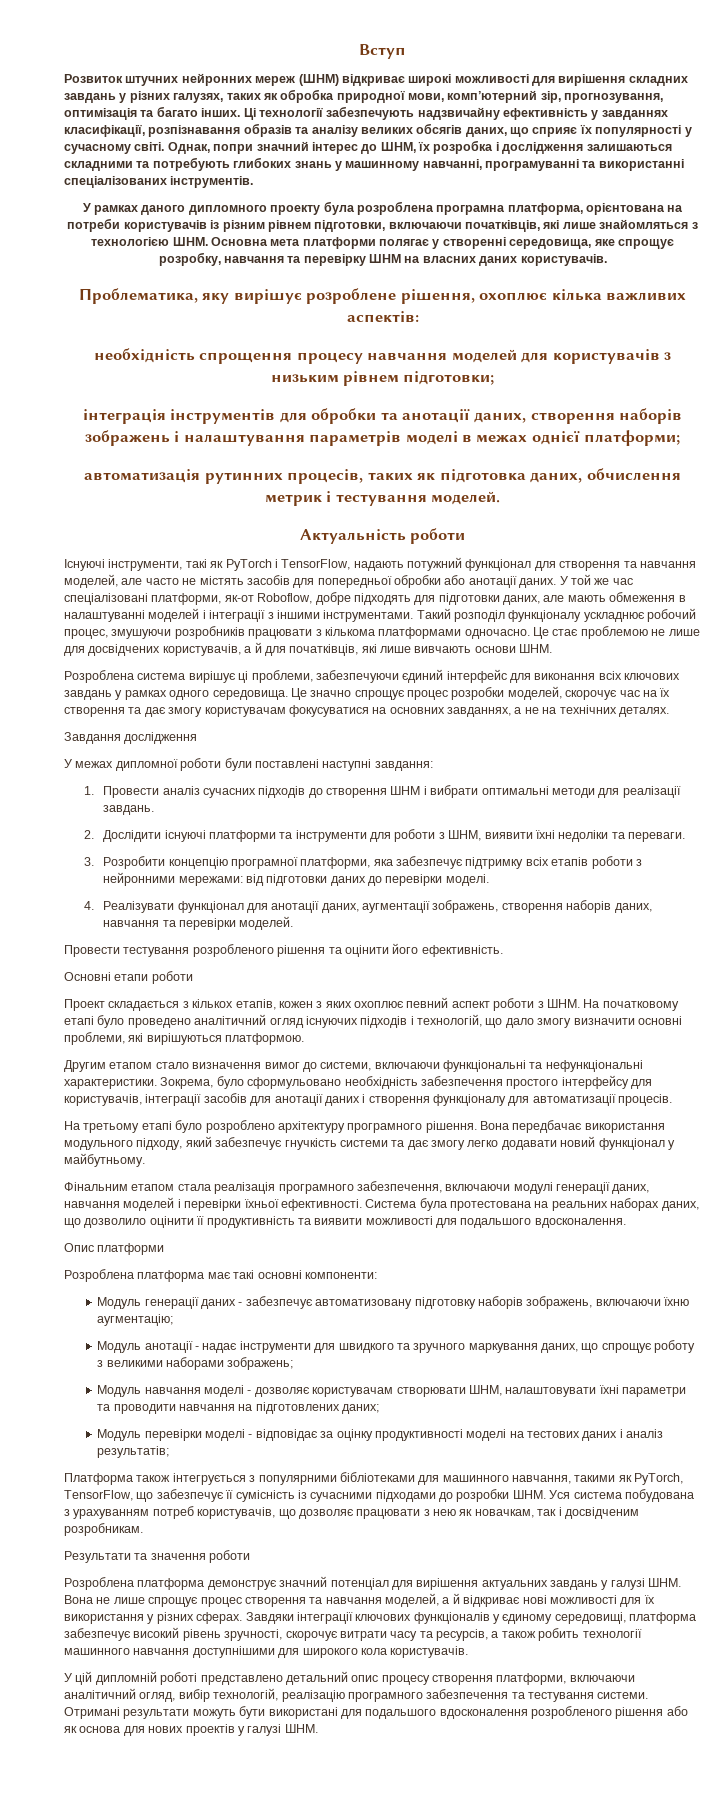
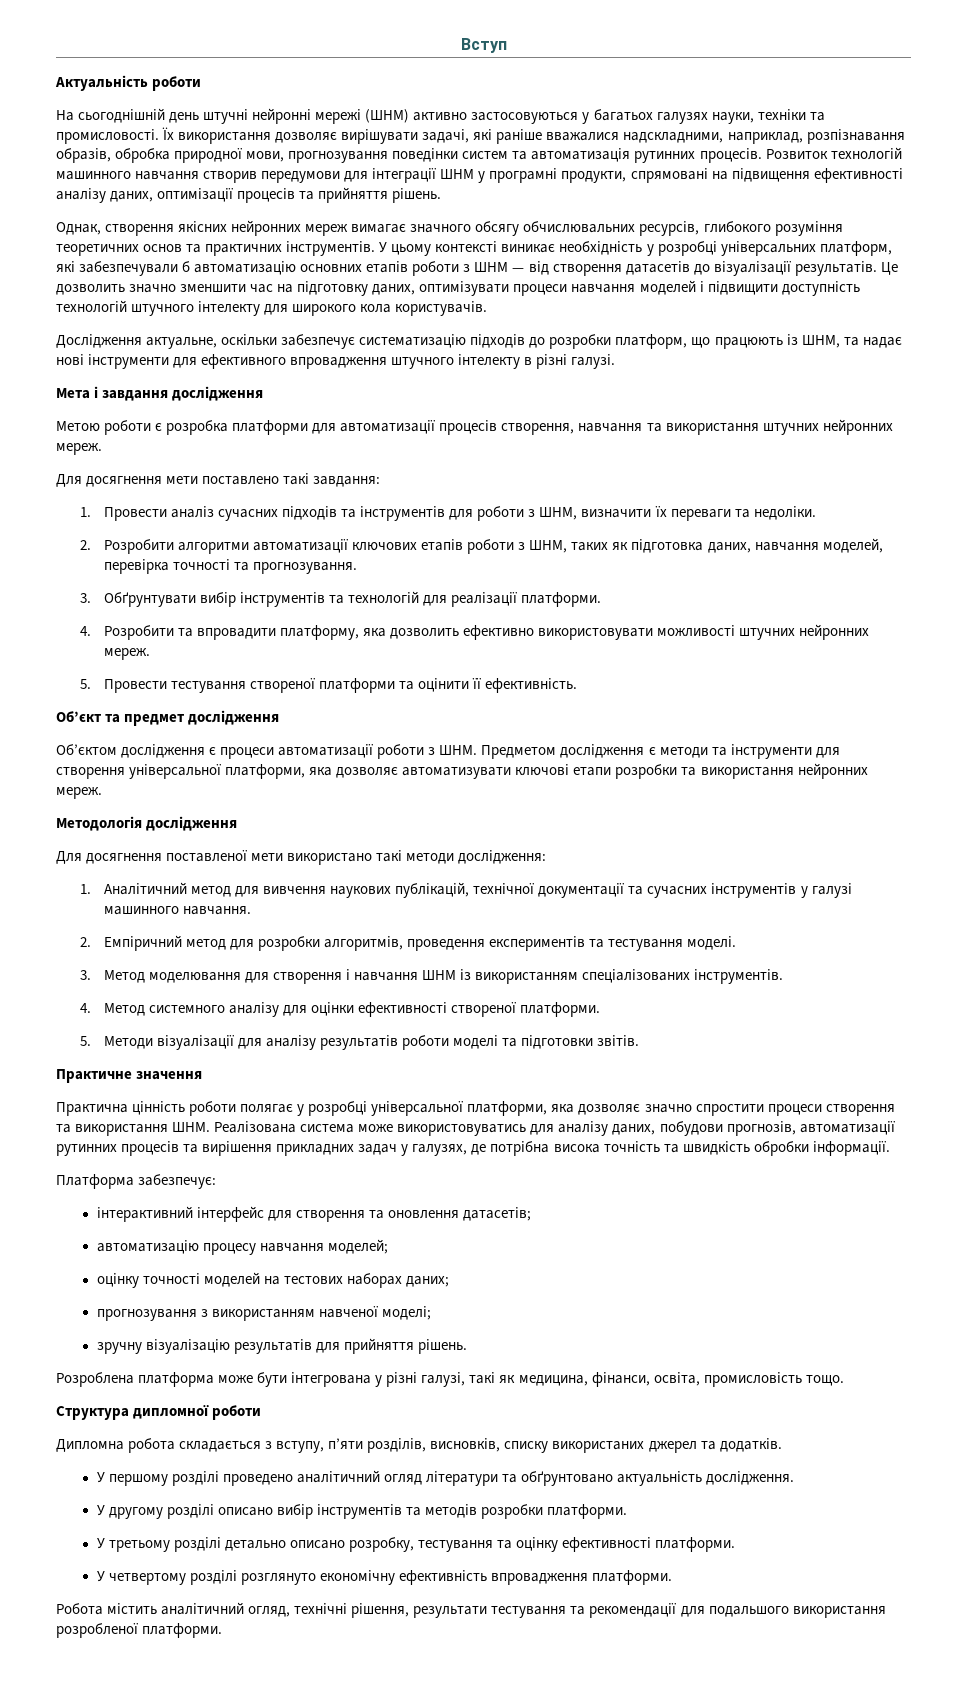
- Розвиток штучних нейронних мереж (ШНМ) відкриває широкі можливості для вирішення складних завдань у різних галузях, таких як обробка природної мови, комп’ютерний зір, прогнозування, оптимізація та багато інших. Ці технології забезпечують надзвичайну ефективність у завданнях класифікації, розпізнавання образів та аналізу великих обсягів даних, що сприяє їх популярності у сучасному світі. Однак, попри значний інтерес до ШНМ, їх розробка і дослідження залишаються складними та потребують глибоких знань у машинному навчанні, програмуванні та використанні спеціалізованих інструментів.
- У рамках даного дипломного проекту була розроблена програмна платформа, орієнтована на потреби користувачів із різним рівнем підготовки, включаючи початківців, які лише знайомляться з технологією ШНМ. Основна мета платформи полягає у створенні середовища, яке спрощує розробку, навчання та перевірку ШНМ на власних даних користувачів.
- Проблематика, яку вирішує розроблене рішення, охоплює кілька важливих аспектів:
- необхідність спрощення процесу навчання моделей для користувачів з низьким рівнем підготовки;
- інтеграція інструментів для обробки та анотації даних, створення наборів зображень і налаштування параметрів моделі в межах однієї платформи;
- автоматизація рутинних процесів, таких як підготовка даних, обчислення метрик і тестування моделей.
  Актуальність роботи
- Існуючі інструменти, такі як PyTorch і TensorFlow, надають потужний функціонал для створення та навчання моделей, але часто не містять засобів для попередньої обробки або анотації даних. У той же час спеціалізовані платформи, як-от Roboflow, добре підходять для підготовки даних, але мають обмеження в налаштуванні моделей і інтеграції з іншими інструментами. Такий розподіл функціоналу ускладнює робочий процес, змушуючи розробників працювати з кількома платформами одночасно. Це стає проблемою не лише для досвідчених користувачів, а й для початківців, які лише вивчають основи ШНМ.
- Розроблена система вирішує ці проблеми, забезпечуючи єдиний інтерфейс для виконання всіх ключових завдань у рамках одного середовища. Це значно спрощує процес розробки моделей, скорочує час на їх створення та дає змогу користувачам фокусуватися на основних завданнях, а не на технічних деталях.
- Завдання дослідження
- У межах дипломної роботи були поставлені наступні завдання:
+ На сьогоднішній день штучні нейронні мережі (ШНМ) активно застосовуються у багатьох галузях науки, техніки та промисловості. Їх використання дозволяє вирішувати задачі, які раніше вважалися надскладними, наприклад, розпізнавання образів, обробка природної мови, прогнозування поведінки систем та автоматизація рутинних процесів. Розвиток технологій машинного навчання створив передумови для інтеграції ШНМ у програмні продукти, спрямовані на підвищення ефективності аналізу даних, оптимізації процесів та прийняття рішень.
+ Однак, створення якісних нейронних мереж вимагає значного обсягу обчислювальних ресурсів, глибокого розуміння теоретичних основ та практичних інструментів. У цьому контексті виникає необхідність у розробці універсальних платформ, які забезпечували б автоматизацію основних етапів роботи з ШНМ — від створення датасетів до візуалізації результатів. Це дозволить значно зменшити час на підготовку даних, оптимізувати процеси навчання моделей і підвищити доступність технологій штучного інтелекту для широкого кола користувачів.
+ Дослідження актуальне, оскільки забезпечує систематизацію підходів до розробки платформ, що працюють із ШНМ, та надає нові інструменти для ефективного впровадження штучного інтелекту в різні галузі.
+ Мета і завдання дослідження
+ Метою роботи є розробка платформи для автоматизації процесів створення, навчання та використання штучних нейронних мереж.
+ Для досягнення мети поставлено такі завдання:
- 1. Провести аналіз сучасних підходів до створення ШНМ і вибрати оптимальні методи для реалізації завдань.
- 2. Дослідити існуючі платформи та інструменти для роботи з ШНМ, виявити їхні недоліки та переваги.
- 3. Розробити концепцію програмної платформи, яка забезпечує підтримку всіх етапів роботи з нейронними мережами: від підготовки даних до перевірки моделі.
- 4. Реалізувати функціонал для анотації даних, аугментації зображень, створення наборів даних, навчання та перевірки моделей.
- Провести тестування розробленого рішення та оцінити його ефективність.
- Основні етапи роботи
- Проект складається з кількох етапів, кожен з яких охоплює певний аспект роботи з ШНМ. На початковому етапі було проведено аналітичний огляд існуючих підходів і технологій, що дало змогу визначити основні проблеми, які вирішуються платформою.
- Другим етапом стало визначення вимог до системи, включаючи функціональні та нефункціональні характеристики. Зокрема, було сформульовано необхідність забезпечення простого інтерфейсу для користувачів, інтеграції засобів для анотації даних і створення функціоналу для автоматизації процесів.
- На третьому етапі було розроблено архітектуру програмного рішення. Вона передбачає використання модульного підходу, який забезпечує гнучкість системи та дає змогу легко додавати новий функціонал у майбутньому.
- Фінальним етапом стала реалізація програмного забезпечення, включаючи модулі генерації даних, навчання моделей і перевірки їхньої ефективності. Система була протестована на реальних наборах даних, що дозволило оцінити її продуктивність та виявити можливості для подальшого вдосконалення.
- Опис платформи
- Розроблена платформа має такі основні компоненти:
- Модуль генерації даних - забезпечує автоматизовану підготовку наборів зображень, включаючи їхню аугментацію;
- Модуль анотації - надає інструменти для швидкого та зручного маркування даних, що спрощує роботу з великими наборами зображень;
- Модуль навчання моделі - дозволяє користувачам створювати ШНМ, налаштовувати їхні параметри та проводити навчання на підготовлених даних;
- Модуль перевірки моделі - відповідає за оцінку продуктивності моделі на тестових даних і аналіз результатів;
- Платформа також інтегрується з популярними бібліотеками для машинного навчання, такими як PyTorch, TensorFlow, що забезпечує її сумісність із сучасними підходами до розробки ШНМ. Уся система побудована з урахуванням потреб користувачів, що дозволяє працювати з нею як новачкам, так і досвідченим розробникам.
- Результати та значення роботи
- Розроблена платформа демонструє значний потенціал для вирішення актуальних завдань у галузі ШНМ. Вона не лише спрощує процес створення та навчання моделей, а й відкриває нові можливості для їх використання у різних сферах. Завдяки інтеграції ключових функціоналів у єдиному середовищі, платформа забезпечує високий рівень зручності, скорочує витрати часу та ресурсів, а також робить технології машинного навчання доступнішими для широкого кола користувачів.
- У цій дипломній роботі представлено детальний опис процесу створення платформи, включаючи аналітичний огляд, вибір технологій, реалізацію програмного забезпечення та тестування системи. Отримані результати можуть бути використані для подальшого вдосконалення розробленого рішення або як основа для нових проектів у галузі ШНМ.
+ 1. Провести аналіз сучасних підходів та інструментів для роботи з ШНМ, визначити їх переваги та недоліки.
+ 2. Розробити алгоритми автоматизації ключових етапів роботи з ШНМ, таких як підготовка даних, навчання моделей, перевірка точності та прогнозування.
+ 3. Обґрунтувати вибір інструментів та технологій для реалізації платформи.
+ 4. Розробити та впровадити платформу, яка дозволить ефективно використовувати можливості штучних нейронних мереж.
+ 5. Провести тестування створеної платформи та оцінити її ефективність.
+ Об’єкт та предмет дослідження
+ Об’єктом дослідження є процеси автоматизації роботи з ШНМ. Предметом дослідження є методи та інструменти для створення універсальної платформи, яка дозволяє автоматизувати ключові етапи розробки та використання нейронних мереж.
+ Методологія дослідження
+ Для досягнення поставленої мети використано такі методи дослідження:
+ 1. Аналітичний метод для вивчення наукових публікацій, технічної документації та сучасних інструментів у галузі машинного навчання.
+ 2. Емпіричний метод для розробки алгоритмів, проведення експериментів та тестування моделі.
+ 3. Метод моделювання для створення і навчання ШНМ із використанням спеціалізованих інструментів.
+ 4. Метод системного аналізу для оцінки ефективності створеної платформи.
+ 5. Методи візуалізації для аналізу результатів роботи моделі та підготовки звітів.
+ Практичне значення
+ Практична цінність роботи полягає у розробці універсальної платформи, яка дозволяє значно спростити процеси створення та використання ШНМ. Реалізована система може використовуватись для аналізу даних, побудови прогнозів, автоматизації рутинних процесів та вирішення прикладних задач у галузях, де потрібна висока точність та швидкість обробки інформації.
+ Платформа забезпечує:
+ інтерактивний інтерфейс для створення та оновлення датасетів;
+ автоматизацію процесу навчання моделей;
+ оцінку точності моделей на тестових наборах даних;
+ прогнозування з використанням навченої моделі;
+ зручну візуалізацію результатів для прийняття рішень.
+ Розроблена платформа може бути інтегрована у різні галузі, такі як медицина, фінанси, освіта, промисловість тощо.
+ Структура дипломної роботи
+ Дипломна робота складається з вступу, п’яти розділів, висновків, списку використаних джерел та додатків.
+ У першому розділі проведено аналітичний огляд літератури та обґрунтовано актуальність дослідження.
+ У другому розділі описано вибір інструментів та методів розробки платформи.
+ У третьому розділі детально описано розробку, тестування та оцінку ефективності платформи.
+ У четвертому розділі розглянуто економічну ефективність впровадження платформи.
+ Робота містить аналітичний огляд, технічні рішення, результати тестування та рекомендації для подальшого використання розробленої платформи.

